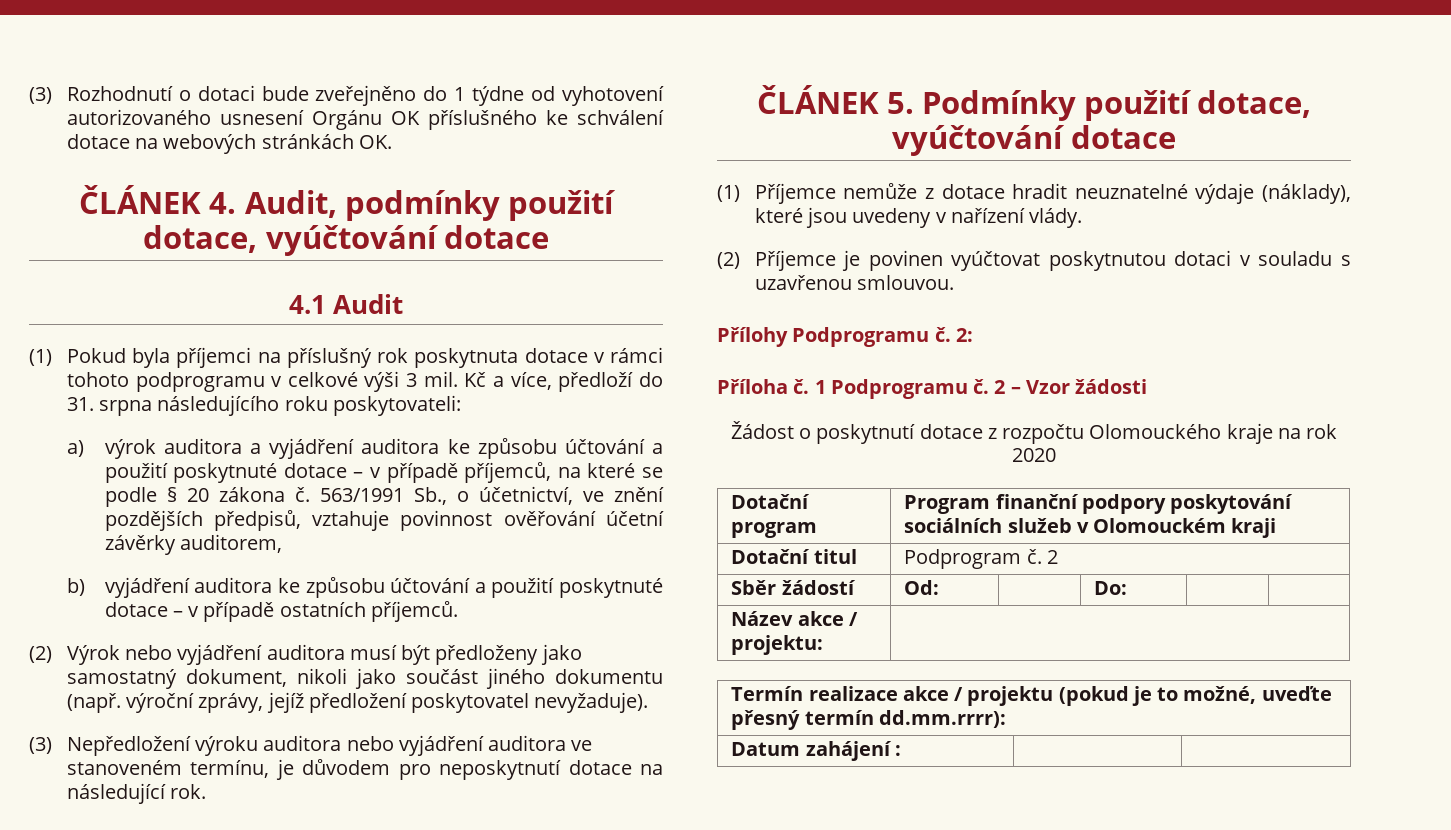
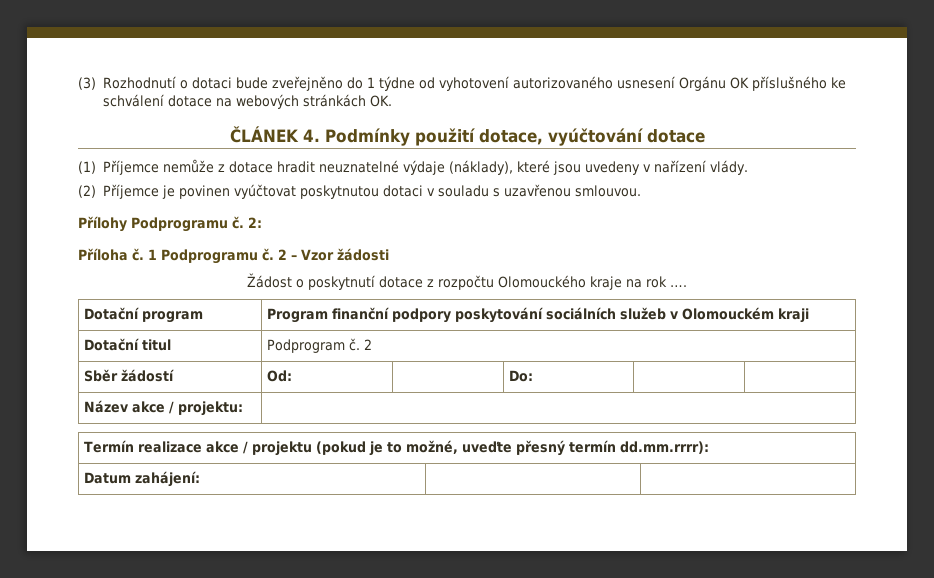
- ČLÁNEK 4. Audit, podmínky použití dotace, vyúčtování dotace
- 4.1 Audit
- (1) Pokud byla příjemci na příslušný rok poskytnuta dotace v rámci tohoto podprogramu v celkové výši 3 mil. Kč a více, předloží do 31. srpna následujícího roku poskytovateli:
- a) výrok auditora a vyjádření auditora ke způsobu účtování a použití poskytnuté dotace – v případě příjemců, na které se podle § 20 zákona č. 563/1991 Sb., o účetnictví, ve znění pozdějších předpisů, vztahuje povinnost ověřování účetní závěrky auditorem,
- b) vyjádření auditora ke způsobu účtování a použití poskytnuté dotace – v případě ostatních příjemců.
- (2) Výrok nebo vyjádření auditora musí být předloženy jako samostatný dokument, nikoli jako součást jiného dokumentu (např. výroční zprávy, jejíž předložení poskytovatel nevyžaduje).
- (3) Nepředložení výroku auditora nebo vyjádření auditora ve stanoveném termínu, je důvodem pro neposkytnutí dotace na následující rok.
- ČLÁNEK 5. Podmínky použití dotace, vyúčtování dotace
+ ČLÁNEK 4. Podmínky použití dotace, vyúčtování dotace
- Žádost o poskytnutí dotace z rozpočtu Olomouckého kraje na rok 2020
+ Žádost o poskytnutí dotace z rozpočtu Olomouckého kraje na rok ….
- Datum zahájení : | |
+ Datum zahájení: | |

